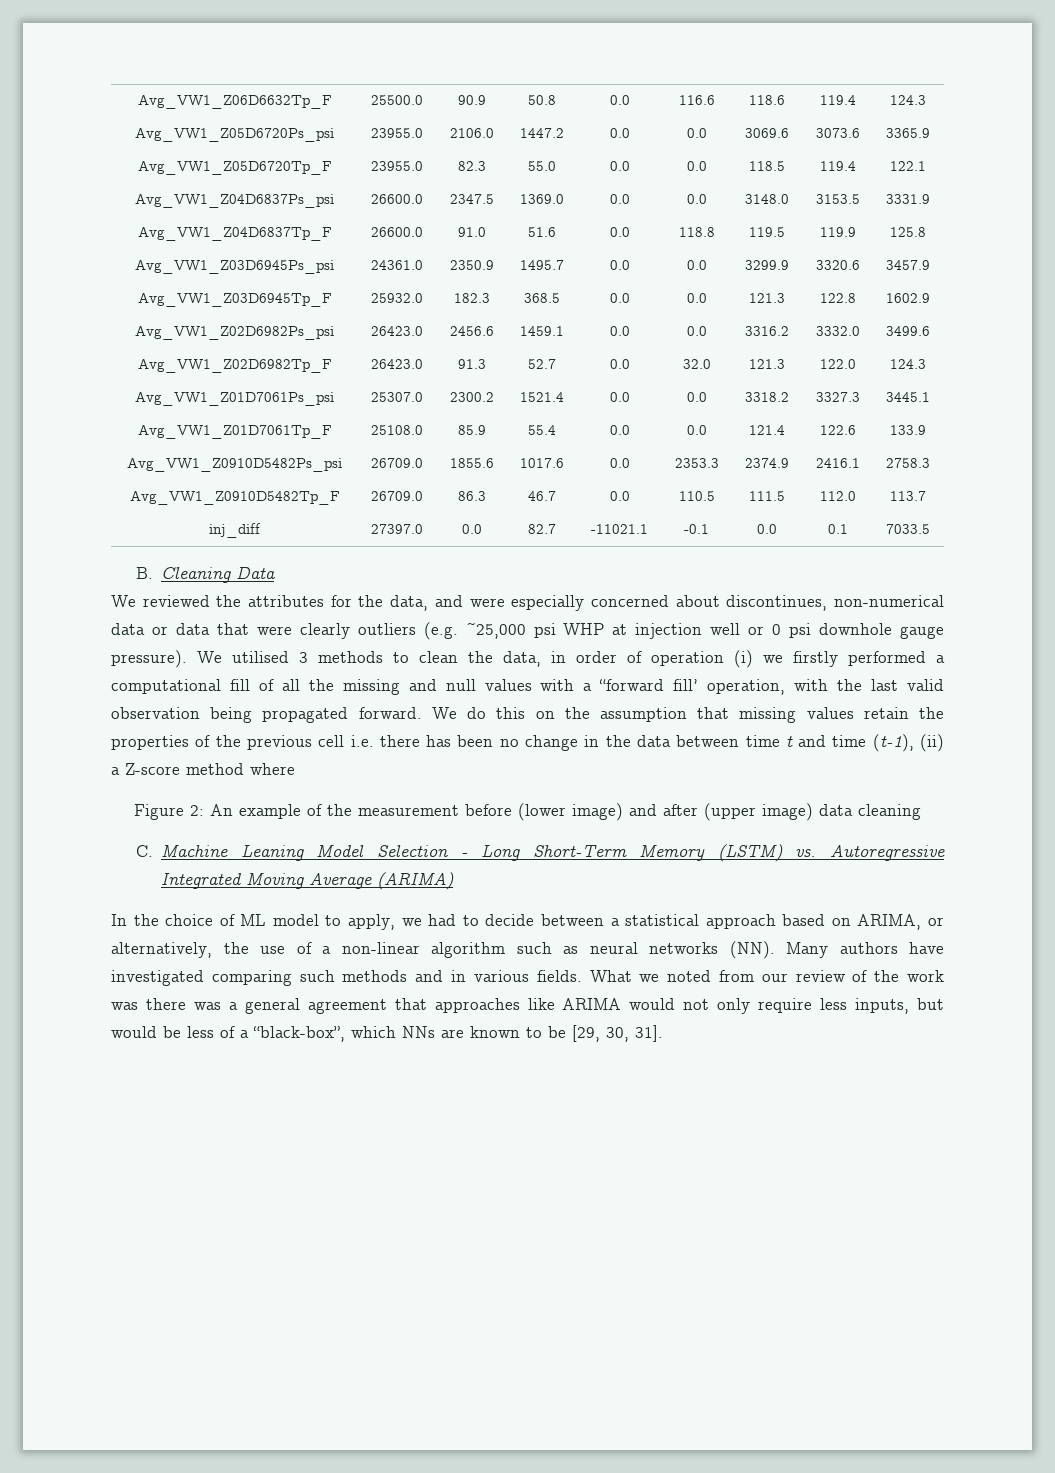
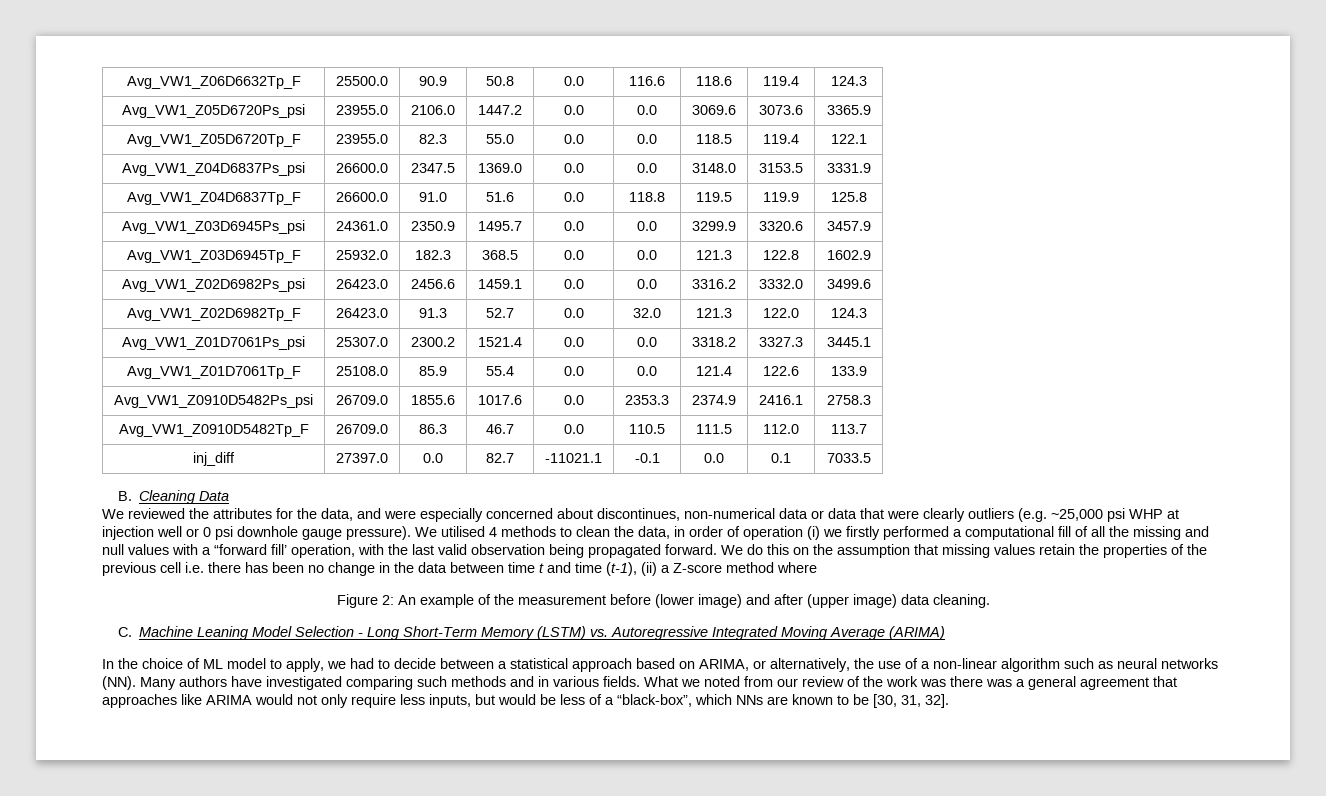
- We utilised 3 methods to clean the data, in order of operation (i) we firstly performed a computational fill of all the missing and null values with a “forward fill’ operation, with the last valid observation being propagated forward.
+ We utilised 4 methods to clean the data, in order of operation (i) we firstly performed a computational fill of all the missing and null values with a “forward fill’ operation, with the last valid observation being propagated forward.
- Figure 2: An example of the measurement before (lower image) and after (upper image) data cleaning
+ Figure 2: An example of the measurement before (lower image) and after (upper image) data cleaning.
- What we noted from our review of the work was there was a general agreement that approaches like ARIMA would not only require less inputs, but would be less of a “black-box”, which NNs are known to be [29, 30, 31].
+ What we noted from our review of the work was there was a general agreement that approaches like ARIMA would not only require less inputs, but would be less of a “black-box”, which NNs are known to be [30, 31, 32].

